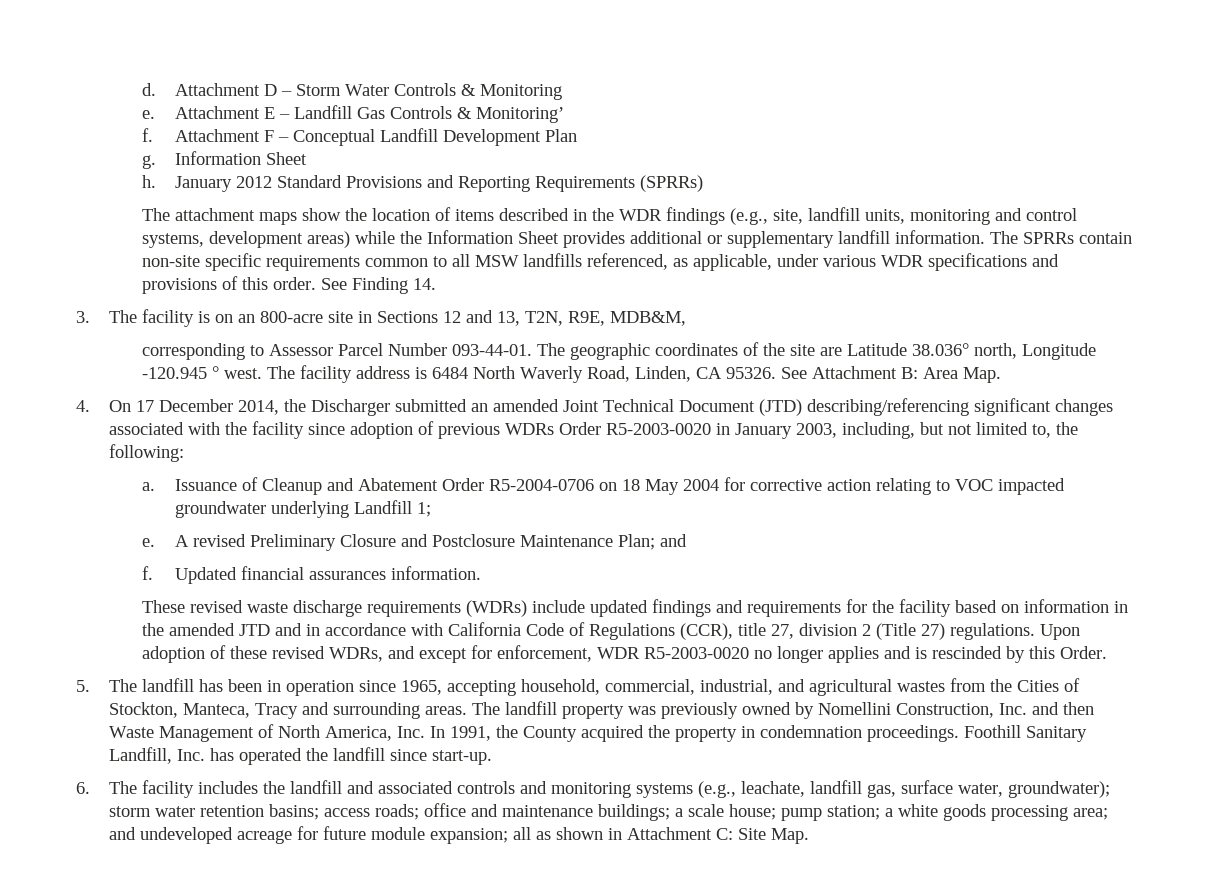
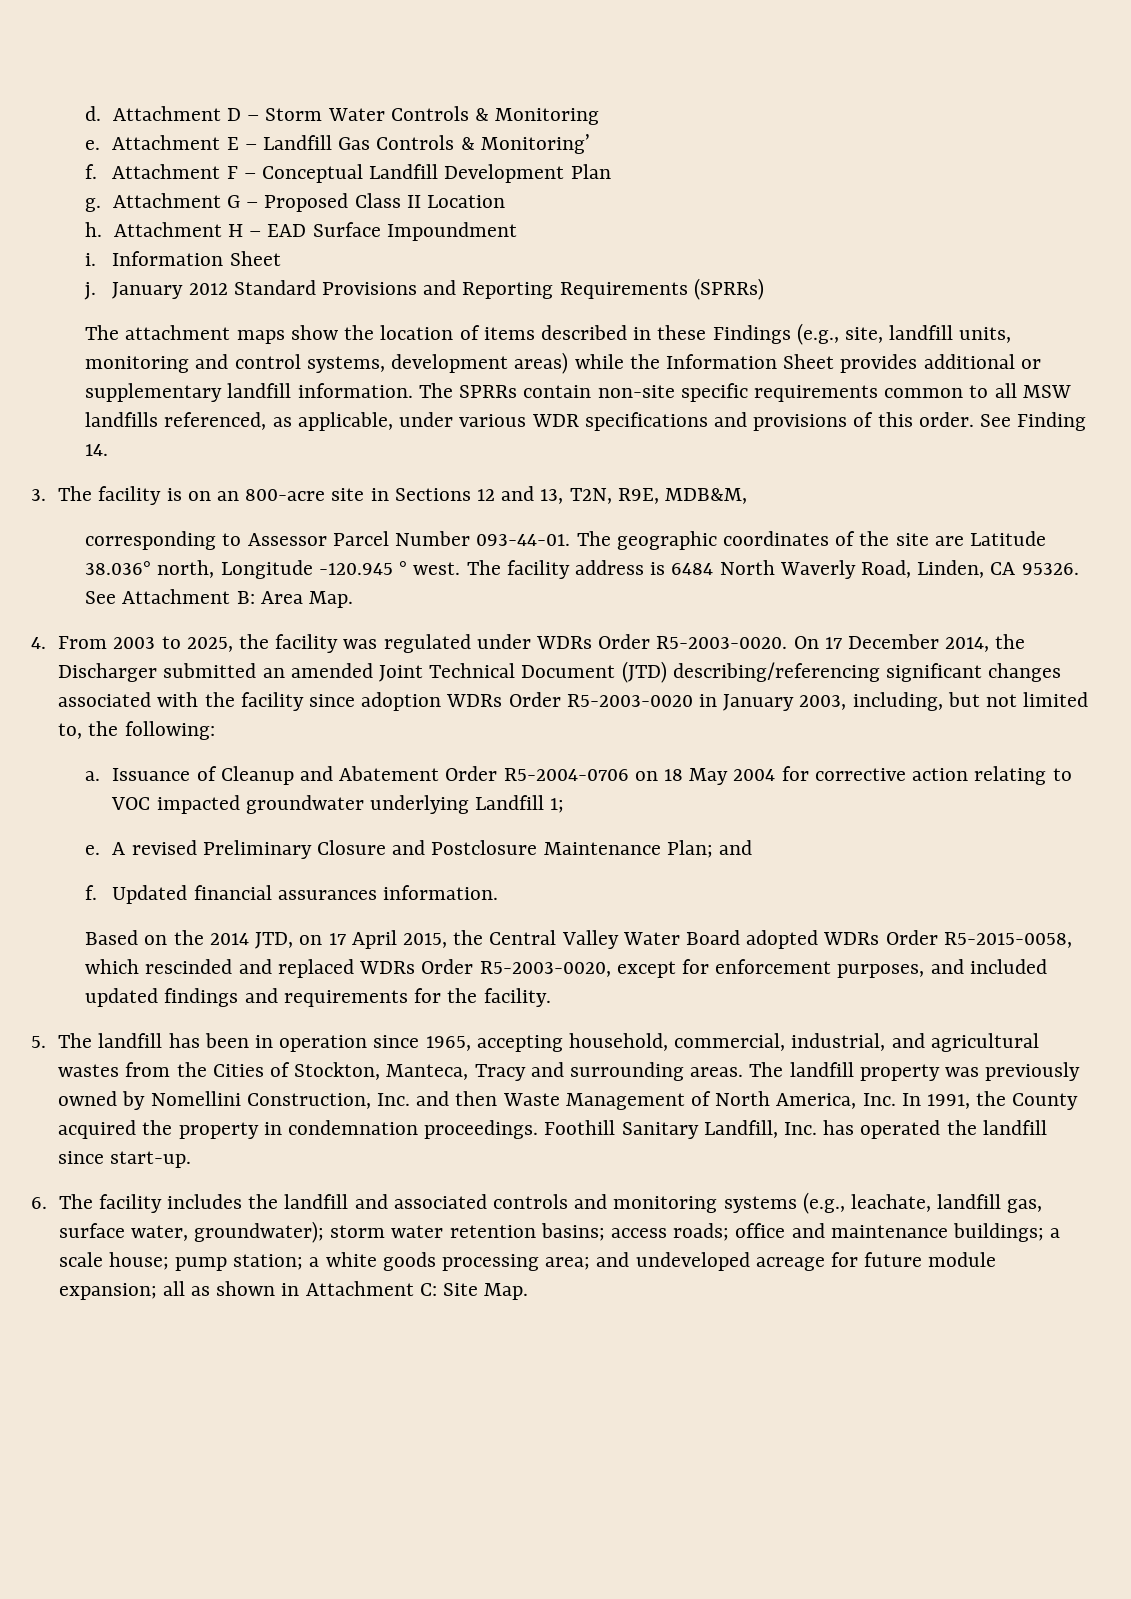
+ Attachment G – Proposed Class II Location
+ h. Attachment H – EAD Surface Impoundment
+ i.
- h.
+ j.
- The attachment maps show the location of items described in the WDR findings (e.g., site, landfill units, monitoring and control systems, development areas) while the Information Sheet provides additional or supplementary landfill information.
+ The attachment maps show the location of items described in these Findings (e.g., site, landfill units, monitoring and control systems, development areas) while the Information Sheet provides additional or supplementary landfill information.
- 4. On 17 December 2014, the Discharger submitted an amended Joint Technical Document (JTD) describing/referencing significant changes associated with the facility since adoption of previous WDRs Order R5-2003-0020 in January 2003, including, but not limited to, the following:
+ 4. From 2003 to 2025, the facility was regulated under WDRs Order R5-2003-0020. On 17 December 2014, the Discharger submitted an amended Joint Technical Document (JTD) describing/referencing significant changes associated with the facility since adoption WDRs Order R5-2003-0020 in January 2003, including, but not limited to, the following:
- These revised waste discharge requirements (WDRs) include updated findings and requirements for the facility based on information in the amended JTD and in accordance with California Code of Regulations (CCR), title 27, division 2 (Title 27) regulations. Upon adoption of these revised WDRs, and except for enforcement, WDR R5-2003-0020 no longer applies and is rescinded by this Order.
+ Based on the 2014 JTD, on 17 April 2015, the Central Valley Water Board adopted WDRs Order R5-2015-0058, which rescinded and replaced WDRs Order R5-2003-0020, except for enforcement purposes, and included updated findings and requirements for the facility.

